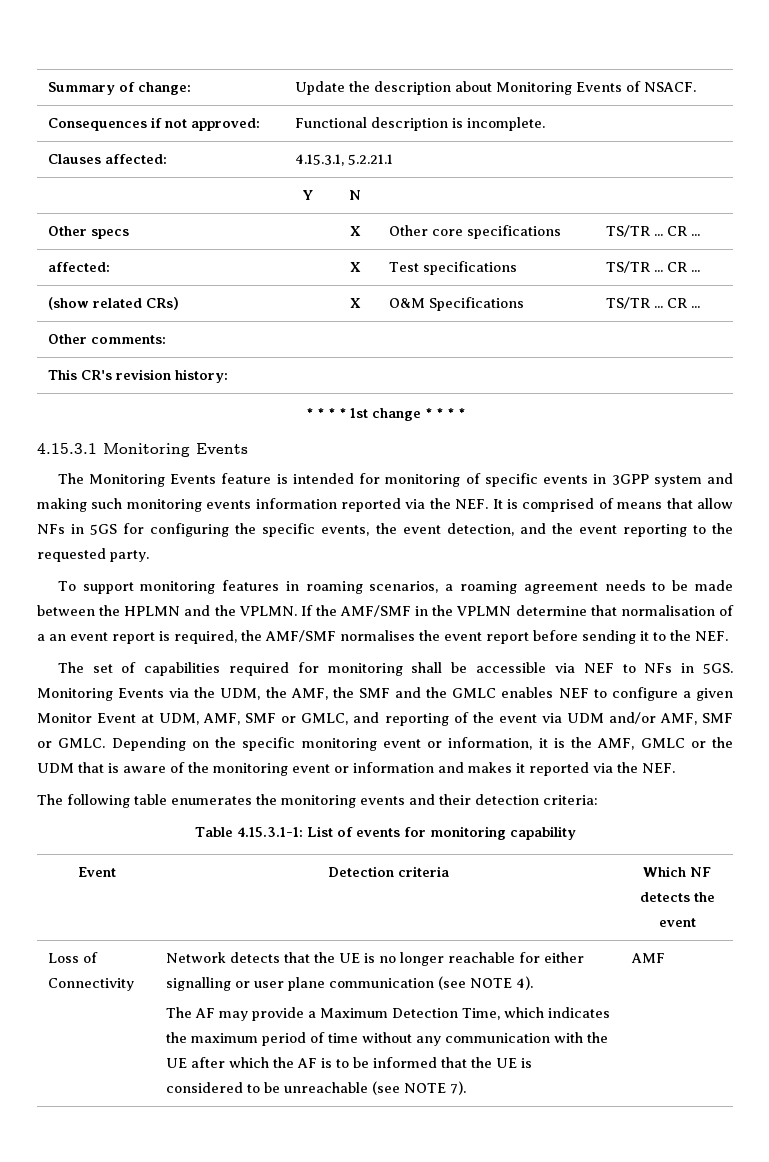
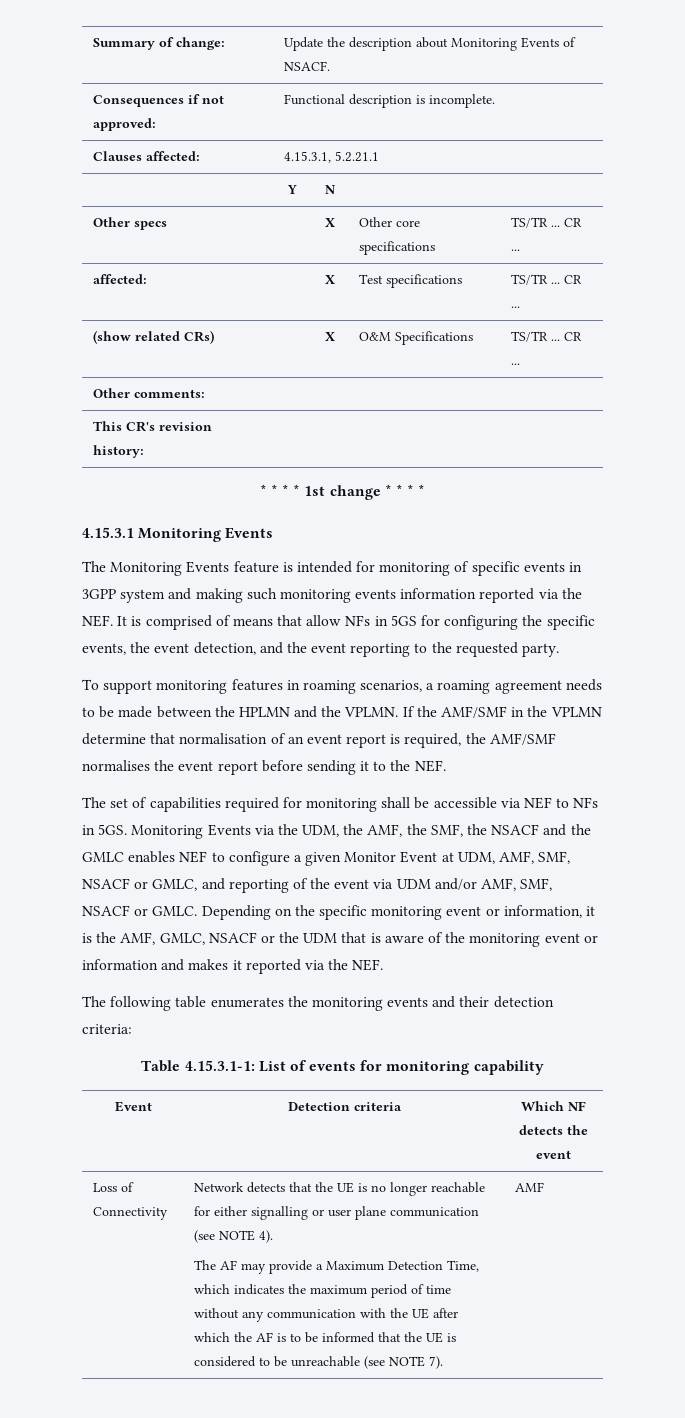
- If the AMF/SMF in the VPLMN determine that normalisation of a an event report is required, the AMF/SMF normalises the event report before sending it to the NEF.
+ If the AMF/SMF in the VPLMN determine that normalisation of an event report is required, the AMF/SMF normalises the event report before sending it to the NEF.
- Monitoring Events via the UDM, the AMF, the SMF and the GMLC enables NEF to configure a given Monitor Event at UDM, AMF, SMF or GMLC, and reporting of the event via UDM and/or AMF, SMF or GMLC.
+ Monitoring Events via the UDM, the AMF, the SMF, the NSACF and the GMLC enables NEF to configure a given Monitor Event at UDM, AMF, SMF, NSACF or GMLC, and reporting of the event via UDM and/or AMF, SMF, NSACF or GMLC.
- Depending on the specific monitoring event or information, it is the AMF, GMLC or the UDM that is aware of the monitoring event or information and makes it reported via the NEF.
+ Depending on the specific monitoring event or information, it is the AMF, GMLC, NSACF or the UDM that is aware of the monitoring event or information and makes it reported via the NEF.

